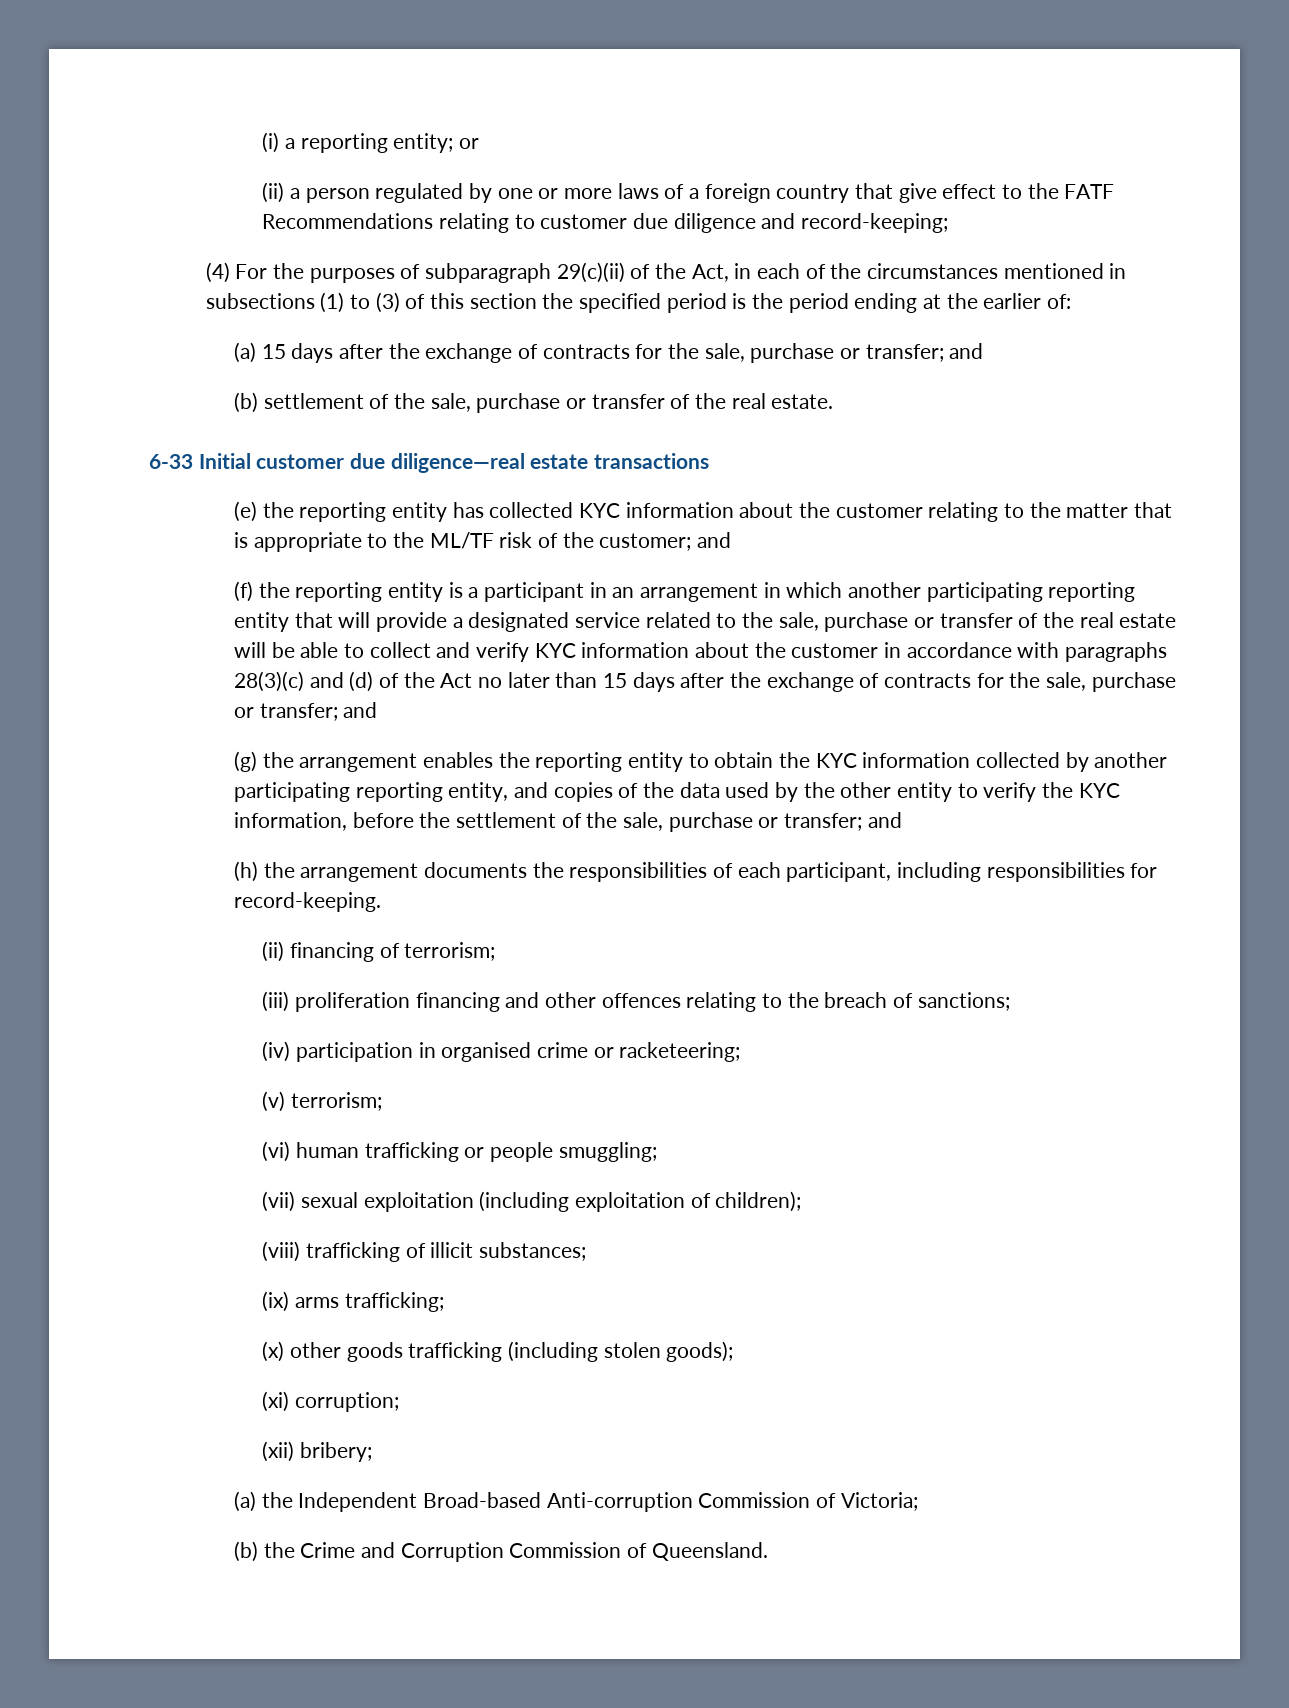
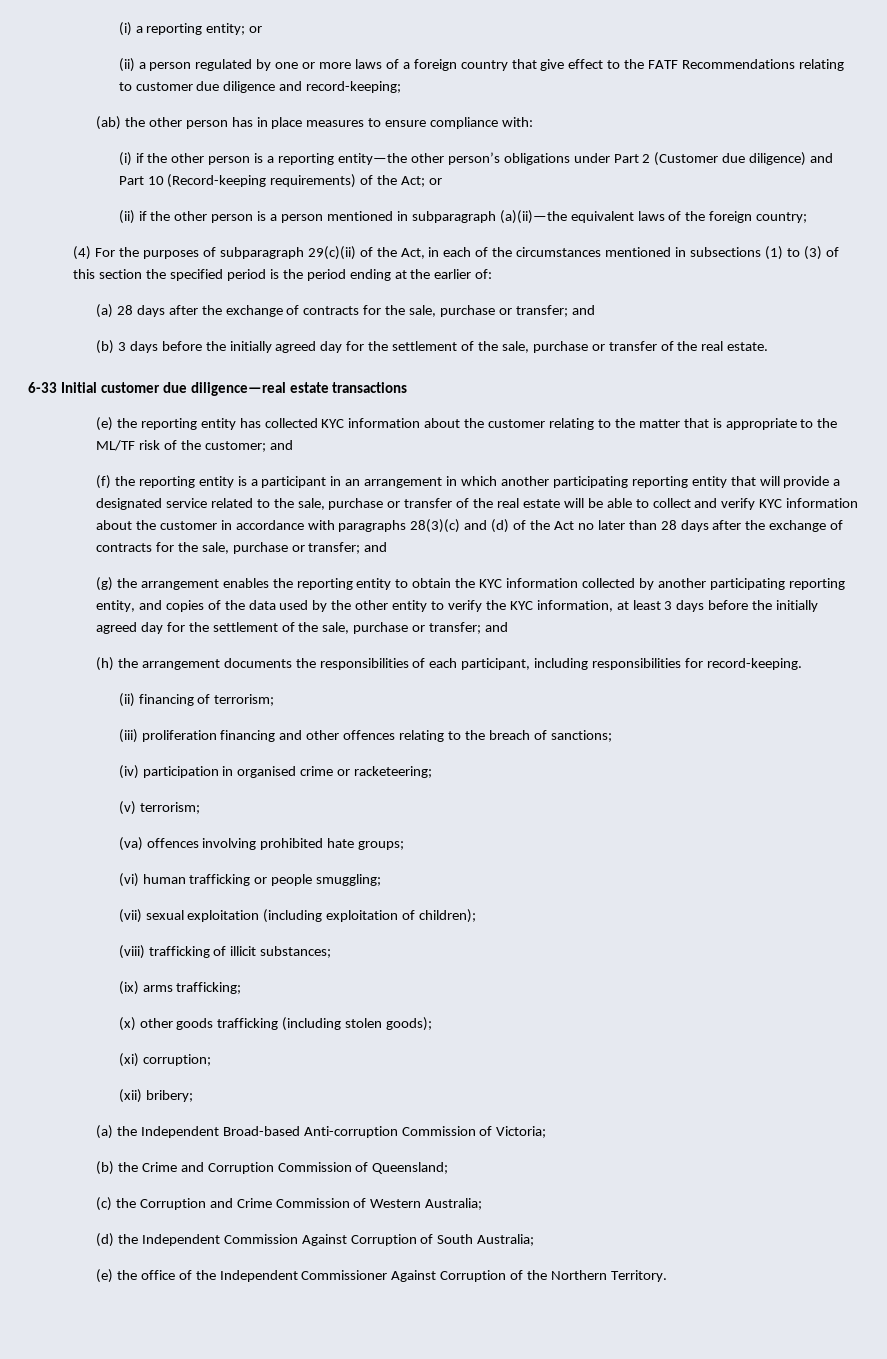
+ (ab) the other person has in place measures to ensure compliance with:
+ (i) if the other person is a reporting entity—the other person’s obligations under Part 2 (Customer due diligence) and Part 10 (Record-keeping requirements) of the Act; or
+ (ii) if the other person is a person mentioned in subparagraph (a)(ii)—the equivalent laws of the foreign country;
- (a) 15 days after the exchange of contracts for the sale, purchase or transfer; and
+ (a) 28 days after the exchange of contracts for the sale, purchase or transfer; and
- (b) settlement of the sale, purchase or transfer of the real estate.
+ (b) 3 days before the initially agreed day for the settlement of the sale, purchase or transfer of the real estate.
- (f) the reporting entity is a participant in an arrangement in which another participating reporting entity that will provide a designated service related to the sale, purchase or transfer of the real estate will be able to collect and verify KYC information about the customer in accordance with paragraphs 28(3)(c) and (d) of the Act no later than 15 days after the exchange of contracts for the sale, purchase or transfer;
+ (f) the reporting entity is a participant in an arrangement in which another participating reporting entity that will provide a designated service related to the sale, purchase or transfer of the real estate will be able to collect and verify KYC information about the customer in accordance with paragraphs 28(3)(c) and (d) of the Act no later than 28 days after the exchange of contracts for the sale, purchase or transfer;
- (g) the arrangement enables the reporting entity to obtain the KYC information collected by another participating reporting entity, and copies of the data used by the other entity to verify the KYC information, before the settlement of the sale, purchase or transfer; and
+ (g) the arrangement enables the reporting entity to obtain the KYC information collected by another participating reporting entity, and copies of the data used by the other entity to verify the KYC information, at least 3 days before the initially agreed day for the settlement of the sale, purchase or transfer; and
+ (va) offences involving prohibited hate groups;
- (b) the Crime and Corruption Commission of Queensland.
+ (b) the Crime and Corruption Commission of Queensland;
+ (c) the Corruption and Crime Commission of Western Australia;
+ (d) the Independent Commission Against Corruption of South Australia;
+ (e) the office of the Independent Commissioner Against Corruption of the Northern Territory.

